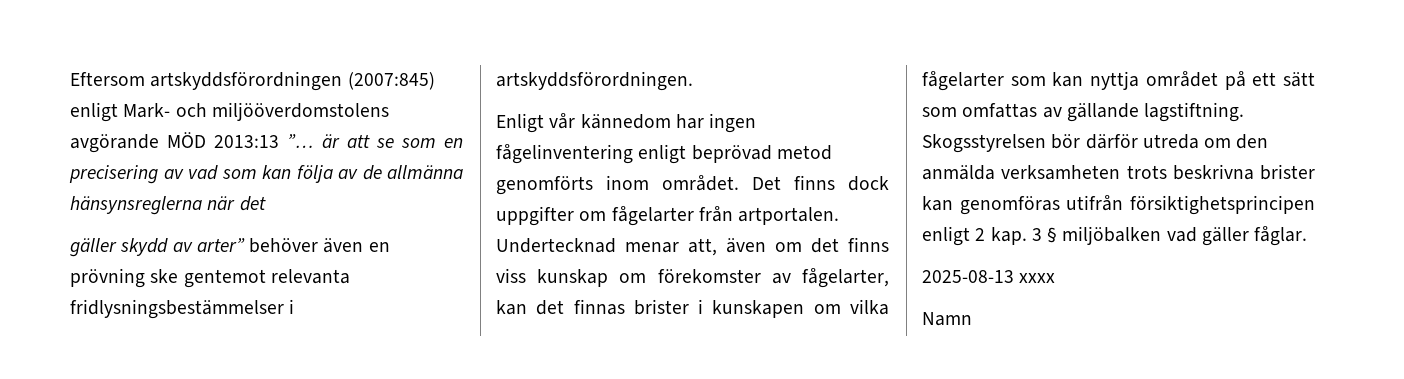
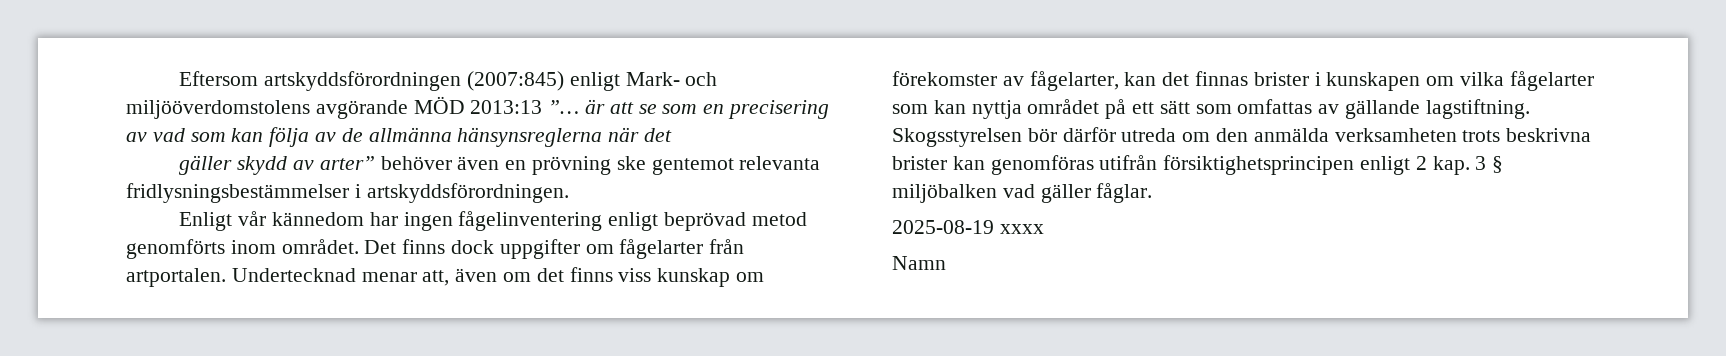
- 2025-08-13 xxxx
+ 2025-08-19 xxxx

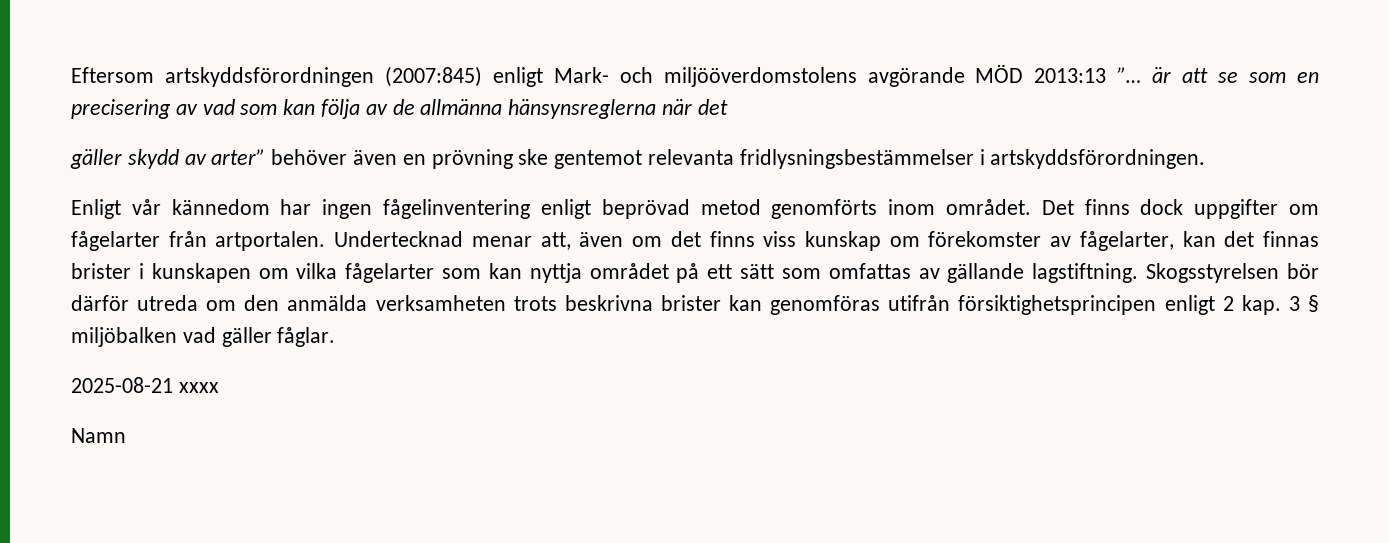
- 2025-08-19 xxxx
+ 2025-08-21 xxxx

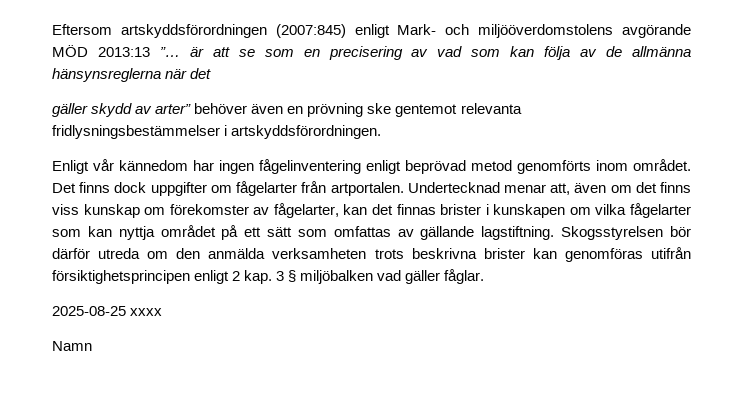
- 2025-08-21 xxxx
+ 2025-08-25 xxxx

